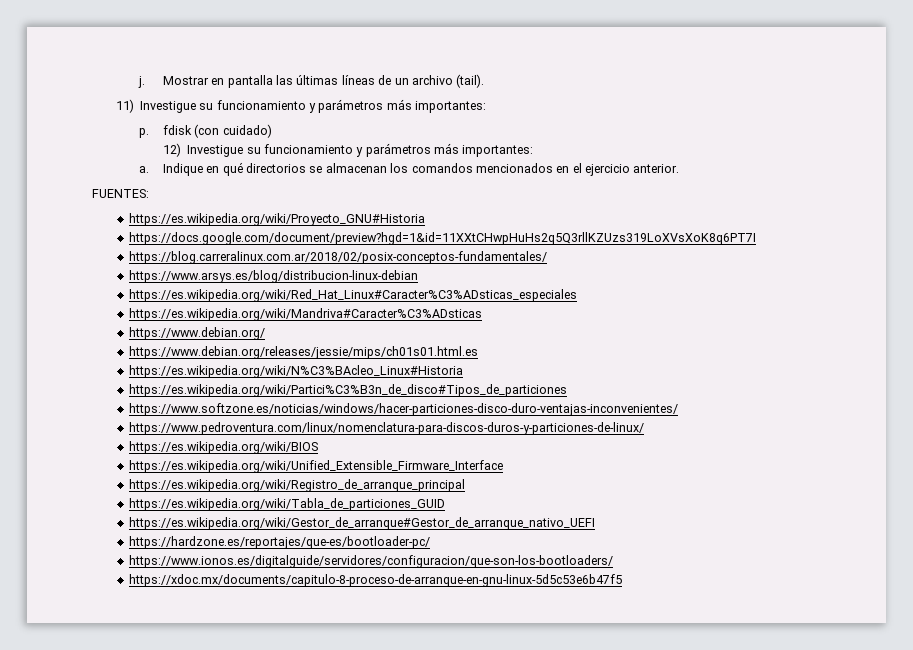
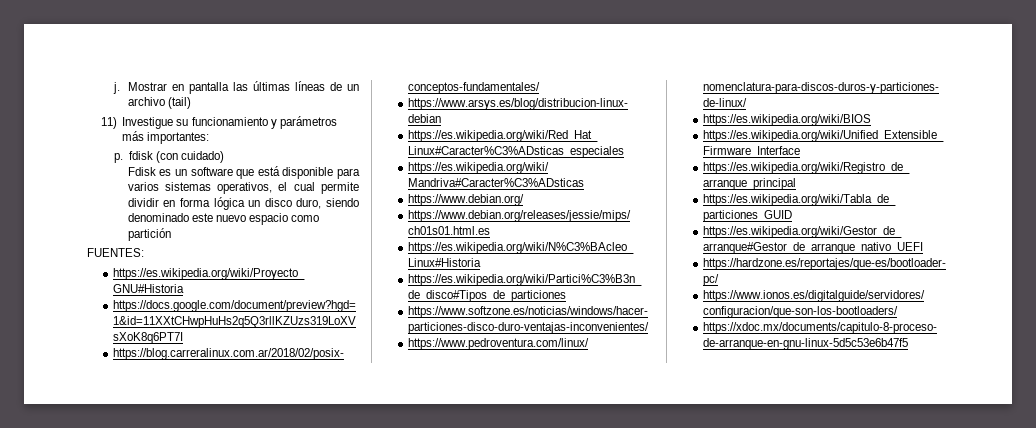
- Mostrar en pantalla las últimas líneas de un archivo (tail).
+ Mostrar en pantalla las últimas líneas de un archivo (tail)
- 12) Investigue su funcionamiento y parámetros más importantes:
- a. Indique en qué directorios se almacenan los comandos mencionados en el ejercicio anterior.
+ Fdisk es un software que está disponible para varios sistemas operativos, el cual permite dividir en forma lógica un disco duro, siendo denominado este nuevo espacio como partición

